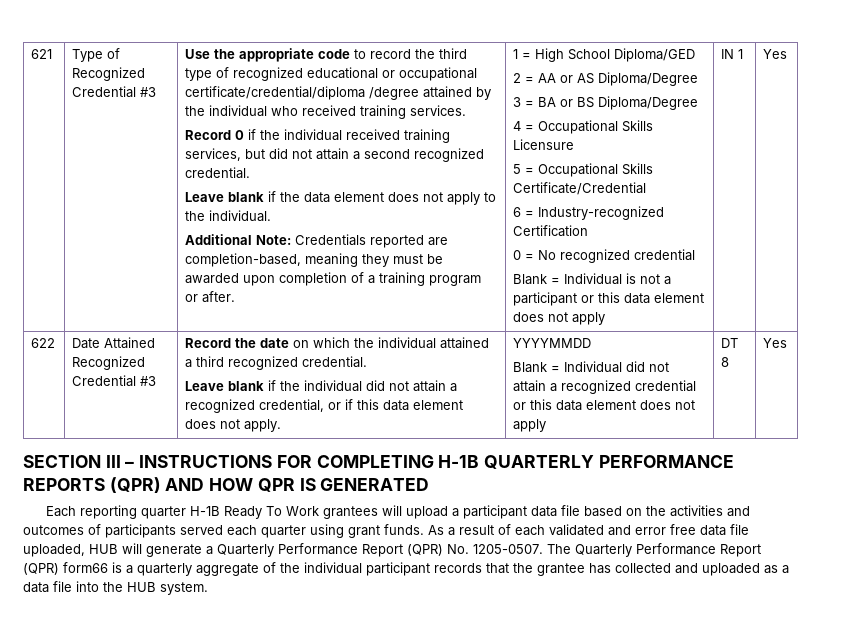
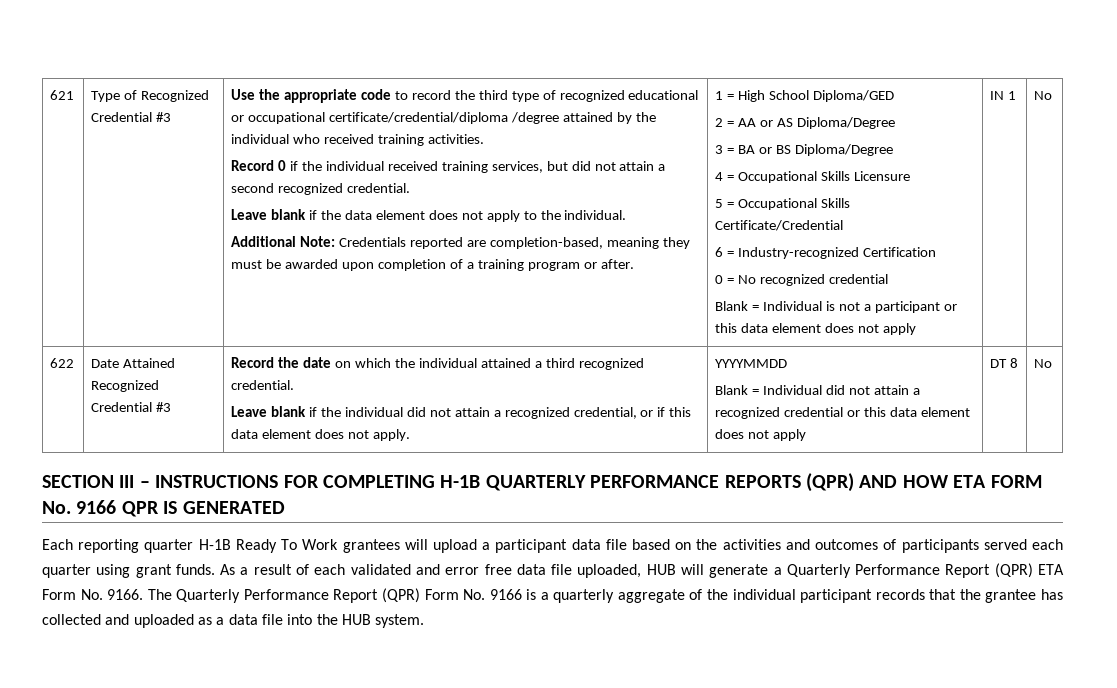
- Use the appropriate code to record the third type of recognized educational or occupational certificate/credential/diploma /degree attained by the individual who received training services.
+ Use the appropriate code to record the third type of recognized educational or occupational certificate/credential/diploma /degree attained by the individual who received training activities.
- IN 1 | Yes
+ IN 1 | No
- DT 8 | Yes
+ DT 8 | No
- SECTION III – INSTRUCTIONS FOR COMPLETING H-1B QUARTERLY PERFORMANCE REPORTS (QPR) AND HOW QPR IS GENERATED
+ SECTION III – INSTRUCTIONS FOR COMPLETING H-1B QUARTERLY PERFORMANCE REPORTS (QPR) AND HOW ETA FORM No. 9166 QPR IS GENERATED
- As a result of each validated and error free data file uploaded, HUB will generate a Quarterly Performance Report (QPR) No. 1205-0507.
+ As a result of each validated and error free data file uploaded, HUB will generate a Quarterly Performance Report (QPR) ETA Form No. 9166.
- The Quarterly Performance Report (QPR) form66 is a quarterly aggregate of the individual participant records that the grantee has collected and uploaded as a data file into the HUB system.
+ The Quarterly Performance Report (QPR) Form No. 9166 is a quarterly aggregate of the individual participant records that the grantee has collected and uploaded as a data file into the HUB system.

